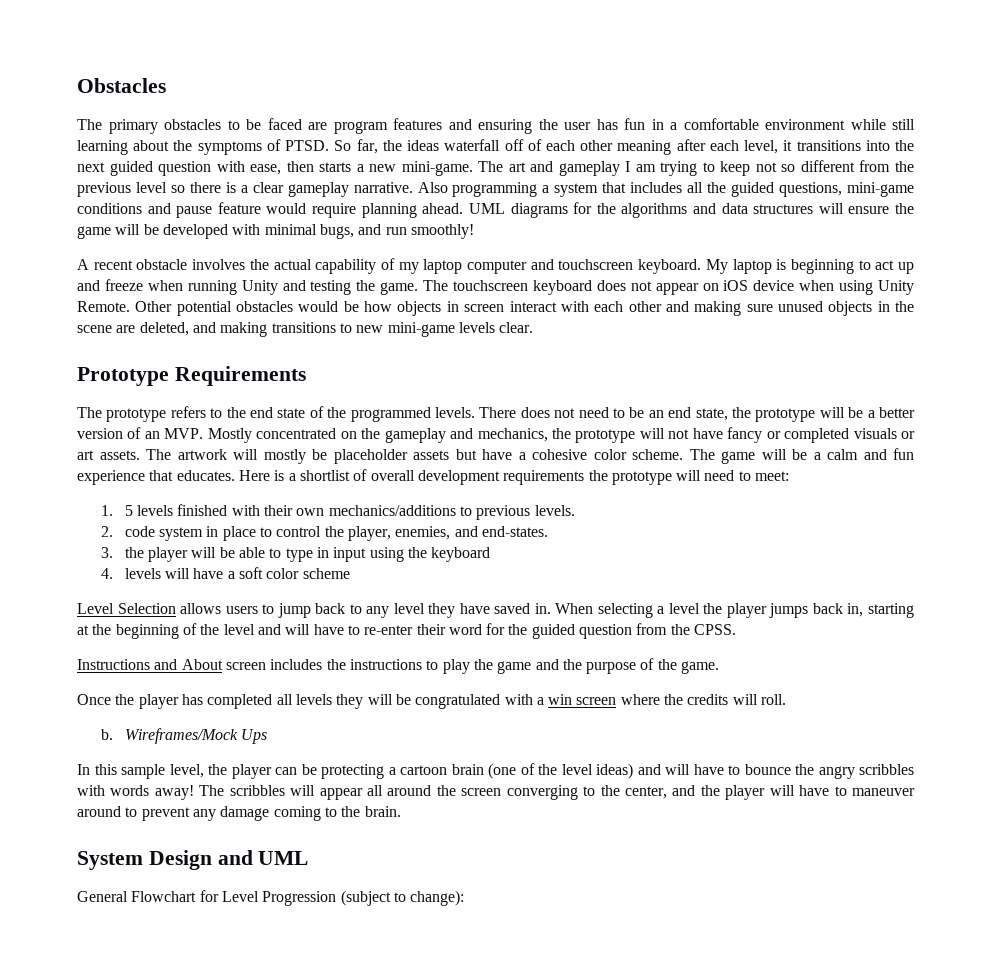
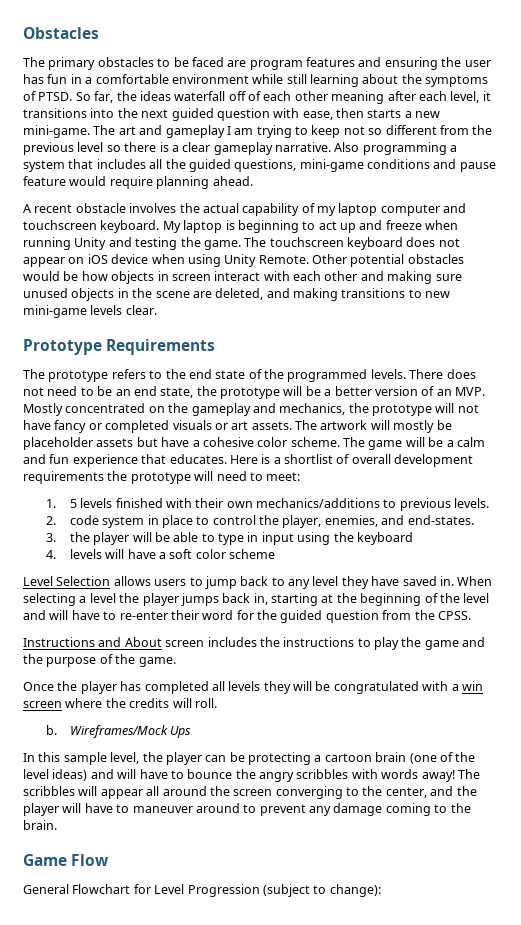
- UML diagrams for the algorithms and data structures will ensure the game will be developed with minimal bugs, and run smoothly!
- System Design and UML
+ Game Flow

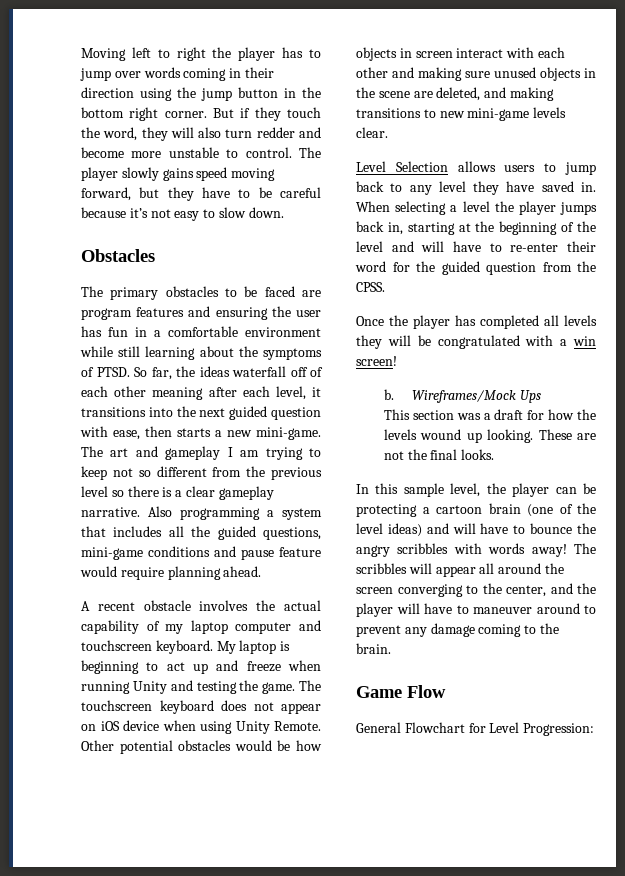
+ Moving left to right the player has to jump over words coming in their direction using the jump button in the bottom right corner. But if they touch the word, they will also turn redder and become more unstable to control. The player slowly gains speed moving forward, but they have to be careful because it’s not easy to slow down.
- Prototype Requirements
- The prototype refers to the end state of the programmed levels. There does not need to be an end state, the prototype will be a better version of an MVP. Mostly concentrated on the gameplay and mechanics, the prototype will not have fancy or completed visuals or art assets. The artwork will mostly be placeholder assets but have a cohesive color scheme. The game will be a calm and fun experience that educates. Here is a shortlist of overall development requirements the prototype will need to meet:
- 1. 5 levels finished with their own mechanics/additions to previous levels.
- 2. code system in place to control the player, enemies, and end-states.
- 3. the player will be able to type in input using the keyboard
- 4. levels will have a soft color scheme
- Instructions and About screen includes the instructions to play the game and the purpose of the game.
- Once the player has completed all levels they will be congratulated with a win screen where the credits will roll.
+ Once the player has completed all levels they will be congratulated with a win screen!
  b. Wireframes/Mock Ups
+ This section was a draft for how the levels wound up looking. These are not the final looks.
- General Flowchart for Level Progression (subject to change):
+ General Flowchart for Level Progression:

